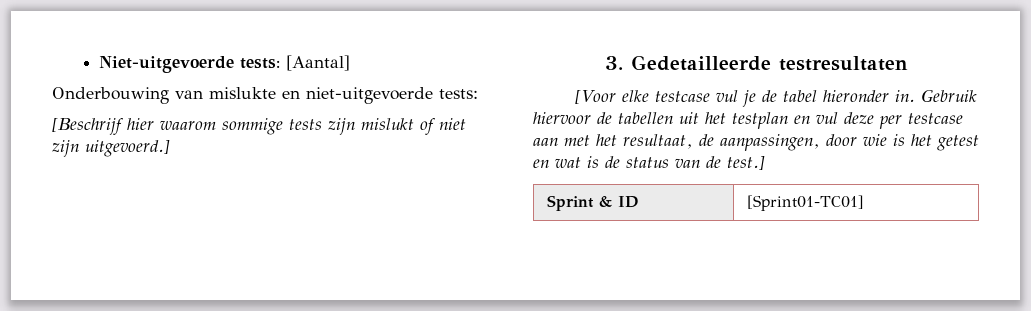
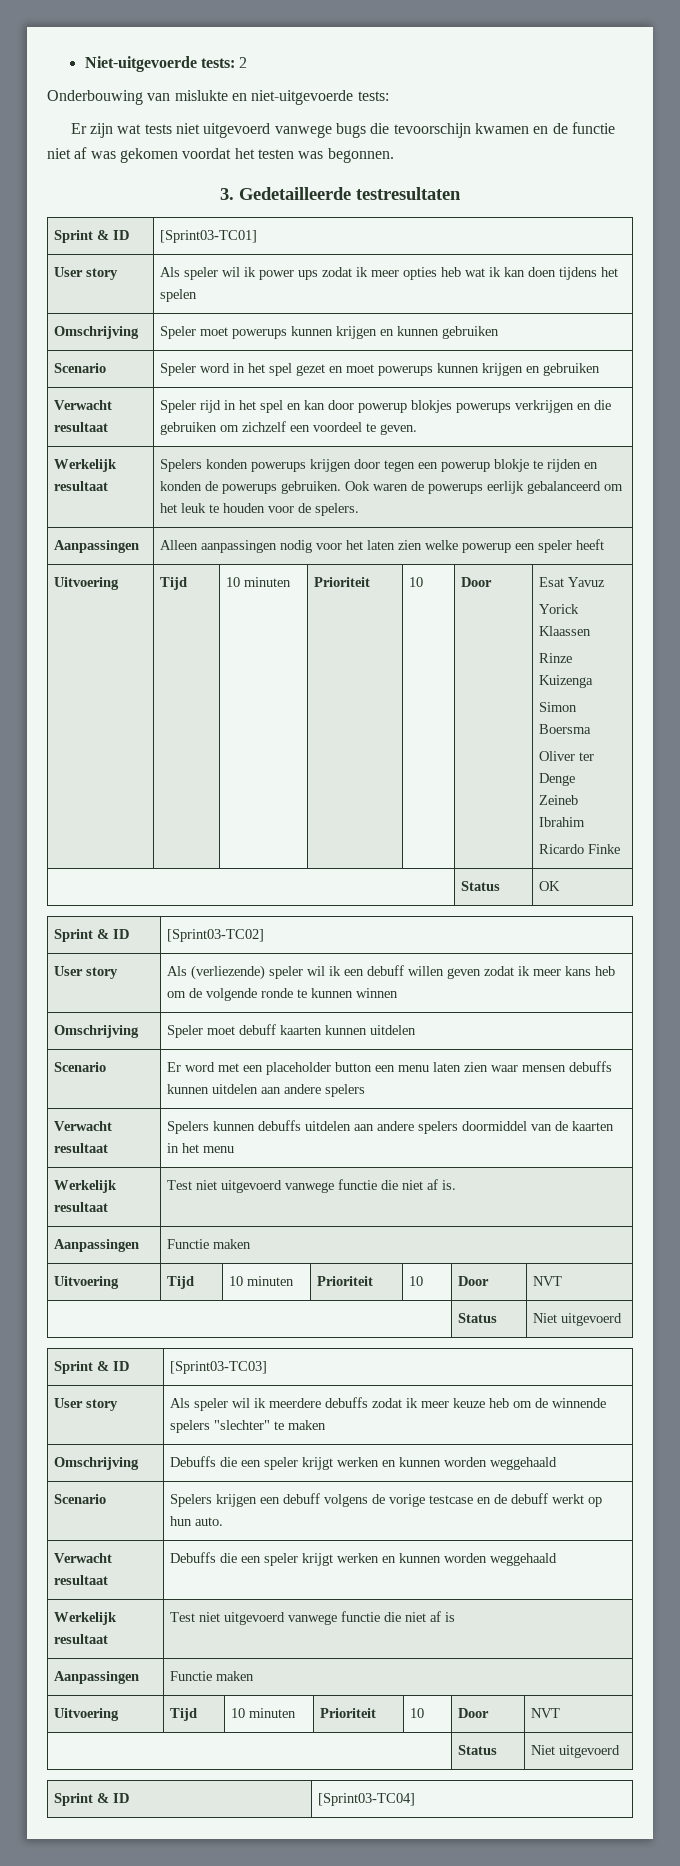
- Niet-uitgevoerde tests: [Aantal]
+ Niet-uitgevoerde tests: 2
- [Beschrijf hier waarom sommige tests zijn mislukt of niet zijn uitgevoerd.]
+ Er zijn wat tests niet uitgevoerd vanwege bugs die tevoorschijn kwamen en de functie niet af was gekomen voordat het testen was begonnen.
  3. Gedetailleerde testresultaten
- [Voor elke testcase vul je de tabel hieronder in. Gebruik hiervoor de tabellen uit het testplan en vul deze per testcase aan met het resultaat, de aanpassingen, door wie is het getest en wat is de status van de test.]
- Sprint & ID | [Sprint01-TC01]
+ Sprint & ID | [Sprint03-TC01]
+ User story | Als speler wil ik power ups zodat ik meer opties heb wat ik kan doen tijdens het spelen
+ Omschrijving | Speler moet powerups kunnen krijgen en kunnen gebruiken
+ Scenario | Speler word in het spel gezet en moet powerups kunnen krijgen en gebruiken
+ Verwacht resultaat | Speler rijd in het spel en kan door powerup blokjes powerups verkrijgen en die gebruiken om zichzelf een voordeel te geven.
+ Werkelijk resultaat | Spelers konden powerups krijgen door tegen een powerup blokje te rijden en konden de powerups gebruiken. Ook waren de powerups eerlijk gebalanceerd om het leuk te houden voor de spelers.
+ Aanpassingen | Alleen aanpassingen nodig voor het laten zien welke powerup een speler heeft
+ Uitvoering | Tijd | 10 minuten | Prioriteit | 10 | Door | Esat Yavuz
+ Yorick Klaassen
+ Rinze Kuizenga
+ Simon Boersma
+ Oliver ter Denge
+ Zeineb Ibrahim
+ Ricardo Finke
+ | Status | OK
+ Sprint & ID | [Sprint03-TC02]
+ User story | Als (verliezende) speler wil ik een debuff willen geven zodat ik meer kans heb om de volgende ronde te kunnen winnen
+ Omschrijving | Speler moet debuff kaarten kunnen uitdelen
+ Scenario | Er word met een placeholder button een menu laten zien waar mensen debuffs kunnen uitdelen aan andere spelers
+ Verwacht resultaat | Spelers kunnen debuffs uitdelen aan andere spelers doormiddel van de kaarten in het menu
+ Werkelijk resultaat | Test niet uitgevoerd vanwege functie die niet af is.
+ Aanpassingen | Functie maken
+ Uitvoering | Tijd | 10 minuten | Prioriteit | 10 | Door | NVT
+ | Status | Niet uitgevoerd
+ Sprint & ID | [Sprint03-TC03]
+ User story | Als speler wil ik meerdere debuffs zodat ik meer keuze heb om de winnende spelers "slechter" te maken
+ Omschrijving | Debuffs die een speler krijgt werken en kunnen worden weggehaald
+ Scenario | Spelers krijgen een debuff volgens de vorige testcase en de debuff werkt op hun auto.
+ Verwacht resultaat | Debuffs die een speler krijgt werken en kunnen worden weggehaald
+ Werkelijk resultaat | Test niet uitgevoerd vanwege functie die niet af is
+ Aanpassingen | Functie maken
+ Uitvoering | Tijd | 10 minuten | Prioriteit | 10 | Door | NVT
+ | Status | Niet uitgevoerd
+ Sprint & ID | [Sprint03-TC04]

